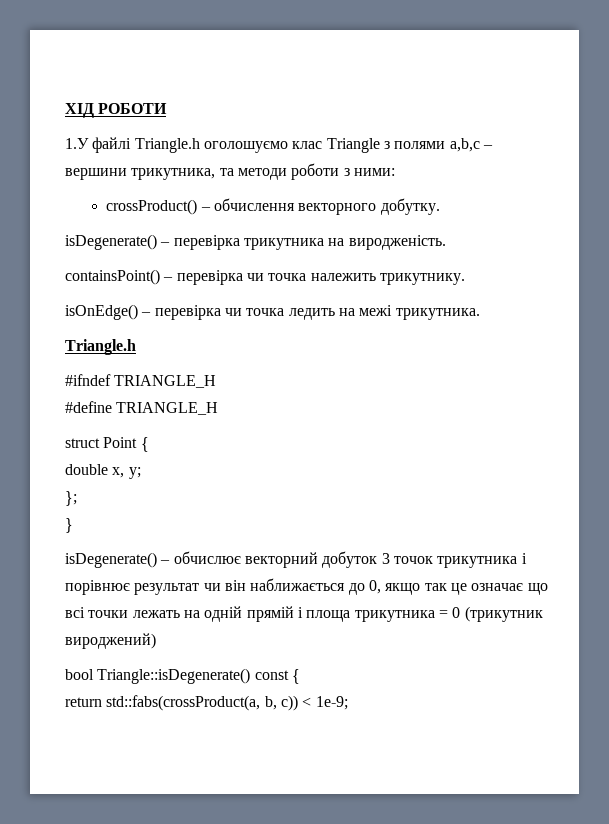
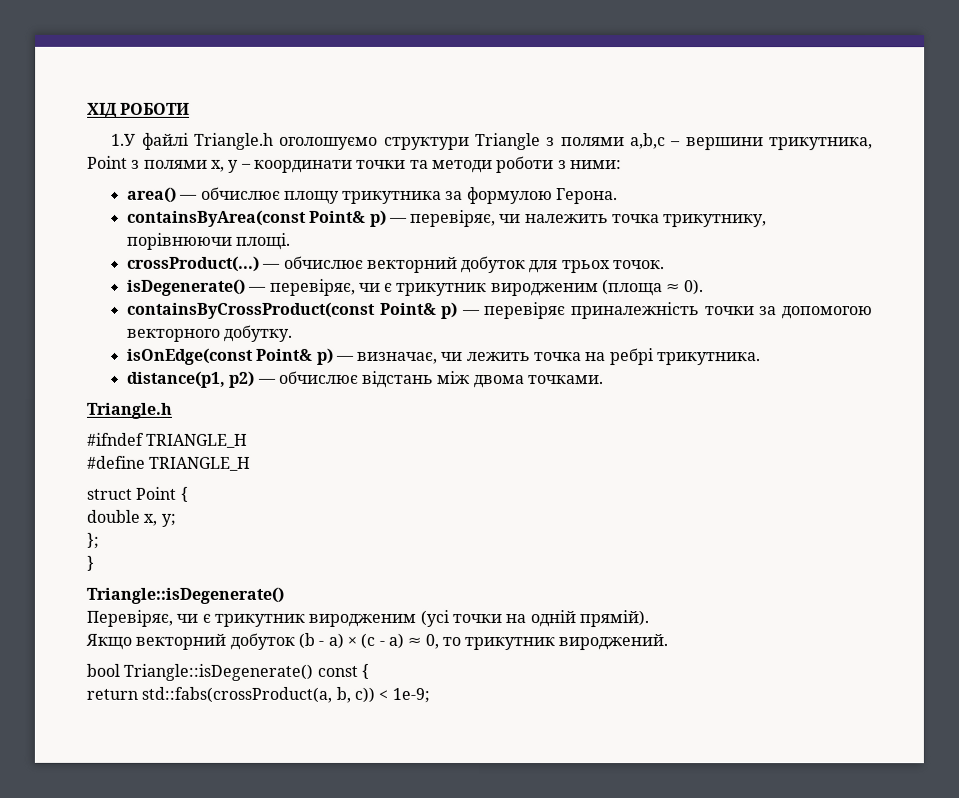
- 1.У файлі Triangle.h оголошуємо клас Triangle з полями a,b,c – вершини трикутника, та методи роботи з ними:
+ 1.У файлі Triangle.h оголошуємо структури Triangle з полями a,b,c – вершини трикутника, Point з полями x, y – координати точки та методи роботи з ними:
- crossProduct() – обчислення векторного добутку.
- isDegenerate() – перевірка трикутника на виродженість.
- containsPoint() – перевірка чи точка належить трикутнику.
- isOnEdge() – перевірка чи точка ледить на межі трикутника.
+ area() — обчислює площу трикутника за формулою Герона.
+ containsByArea(const Point& p) — перевіряє, чи належить точка трикутнику, порівнюючи площі.
+ crossProduct(...) — обчислює векторний добуток для трьох точок.
+ isDegenerate() — перевіряє, чи є трикутник виродженим (площа ≈ 0).
+ containsByCrossProduct(const Point& p) — перевіряє приналежність точки за допомогою векторного добутку.
+ isOnEdge(const Point& p) — визначає, чи лежить точка на ребрі трикутника.
+ distance(p1, p2) — обчислює відстань між двома точками.
  }
- isDegenerate() – обчислює векторний добуток 3 точок трикутника і порівнює результат чи він наближається до 0, якщо так це означає що всі точки лежать на одній прямій і площа трикутника = 0 (трикутник вироджений)
+ Triangle::isDegenerate()
+ Перевіряє, чи є трикутник виродженим (усі точки на одній прямій).
+ Якщо векторний добуток (b - a) × (c - a) ≈ 0, то трикутник вироджений.

